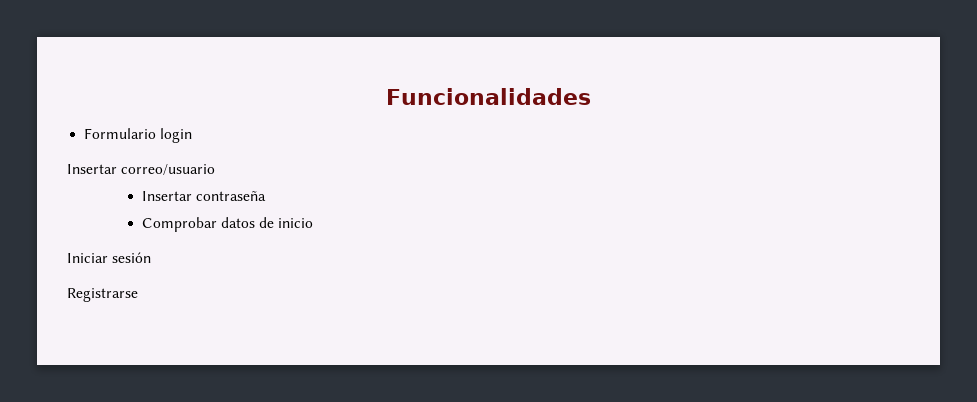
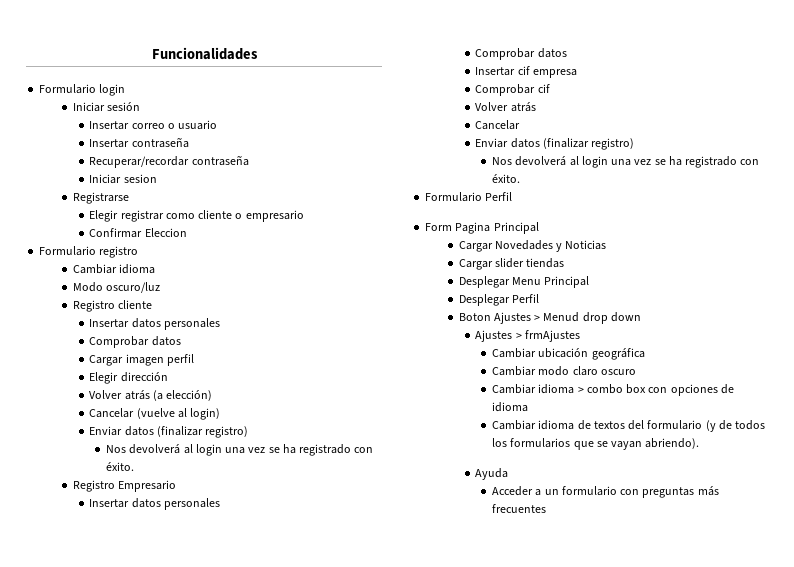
- Insertar correo/usuario
+ Iniciar sesión
+ Insertar correo o usuario
- Comprobar datos de inicio
- Iniciar sesión
+ Recuperar/recordar contraseña
+ Iniciar sesion
  Registrarse
+ Elegir registrar como cliente o empresario
+ Confirmar Eleccion
+ Formulario registro
+ Cambiar idioma
+ Modo oscuro/luz
+ Registro cliente
+ Insertar datos personales
+ Comprobar datos
+ Cargar imagen perfil
+ Elegir dirección
+ Volver atrás (a elección)
+ Cancelar (vuelve al login)
+ Enviar datos (finalizar registro)
+ Nos devolverá al login una vez se ha registrado con éxito.
+ Registro Empresario
+ Insertar datos personales
+ Comprobar datos
+ Insertar cif empresa
+ Comprobar cif
+ Volver atrás
+ Cancelar
+ Enviar datos (finalizar registro)
+ Nos devolverá al login una vez se ha registrado con éxito.
+ Formulario Perfil
+ Form Pagina Principal
+ Cargar Novedades y Noticias
+ Cargar slider tiendas
+ Desplegar Menu Principal
+ Desplegar Perfil
+ Boton Ajustes > Menud drop down
+ Ajustes > frmAjustes
+ Cambiar ubicación geográfica
+ Cambiar modo claro oscuro
+ Cambiar idioma > combo box con opciones de idioma
+ Cambiar idioma de textos del formulario (y de todos los formularios que se vayan abriendo).
+ Ayuda
+ Acceder a un formulario con preguntas más frecuentes

